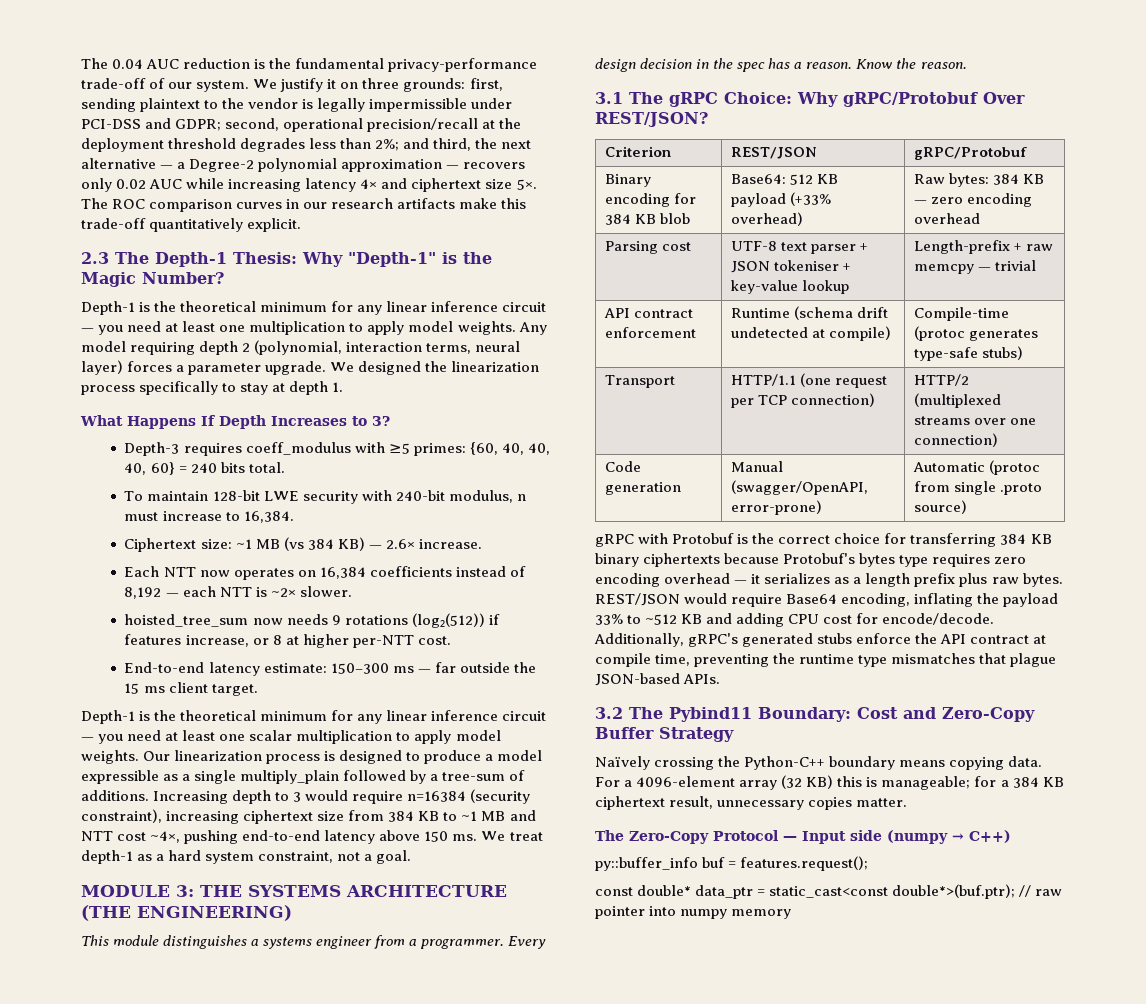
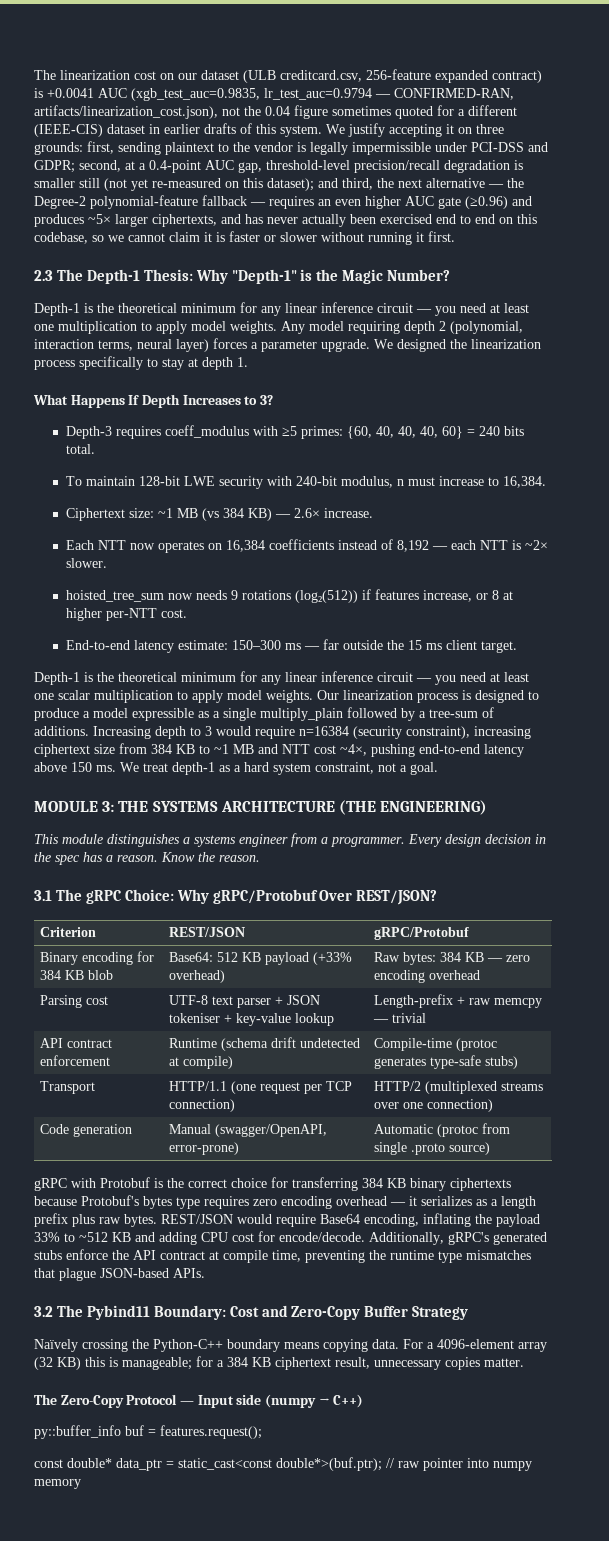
- The 0.04 AUC reduction is the fundamental privacy-performance trade-off of our system.
+ The linearization cost on our dataset (ULB creditcard.csv, 256-feature expanded contract) is +0.0041 AUC (xgb_test_auc=0.9835, lr_test_auc=0.9794 — CONFIRMED-RAN, artifacts/linearization_cost.json), not the 0.04 figure sometimes quoted for a different (IEEE-CIS) dataset in earlier drafts of this system.
- We justify it on three grounds: first, sending plaintext to the vendor is legally impermissible under PCI-DSS and GDPR; second, operational precision/recall at the deployment threshold degrades less than 2%; and third, the next alternative — a Degree-2 polynomial approximation — recovers only 0.02 AUC while increasing latency 4× and ciphertext size 5×. The ROC comparison curves in our research artifacts make this trade-off quantitatively explicit.
+ We justify accepting it on three grounds: first, sending plaintext to the vendor is legally impermissible under PCI-DSS and GDPR; second, at a 0.4-point AUC gap, threshold-level precision/recall degradation is smaller still (not yet re-measured on this dataset); and third, the next alternative — the Degree-2 polynomial-feature fallback — requires an even higher AUC gate (≥0.96) and produces ~5× larger ciphertexts, and has never actually been exercised end to end on this codebase, so we cannot claim it is faster or slower without running it first.

